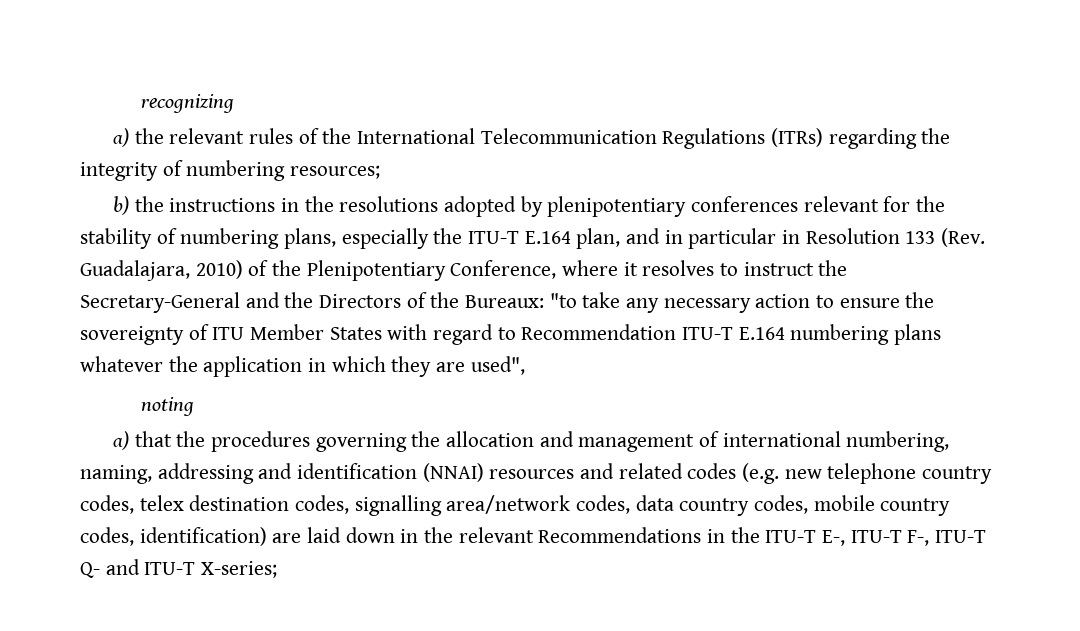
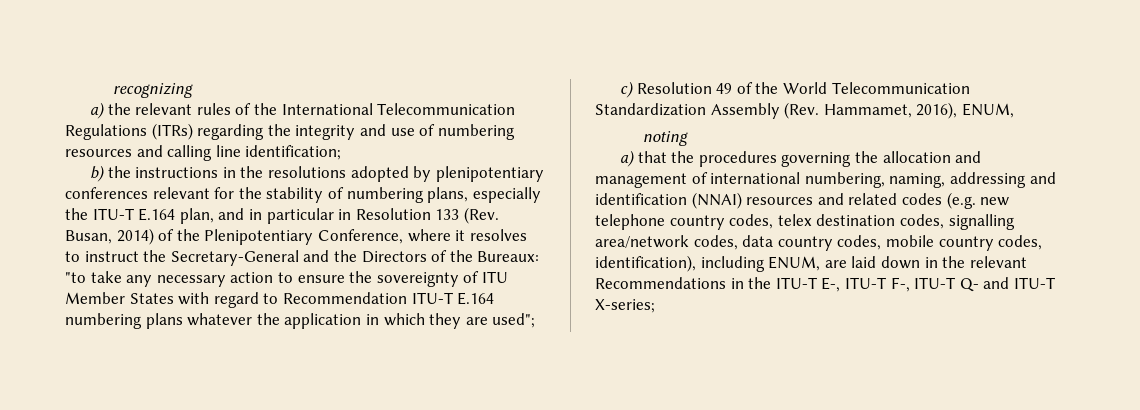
- a) the relevant rules of the International Telecommunication Regulations (ITRs) regarding the integrity of numbering resources;
+ a) the relevant rules of the International Telecommunication Regulations (ITRs) regarding the integrity and use of numbering resources and calling line identification;
- b) the instructions in the resolutions adopted by plenipotentiary conferences relevant for the stability of numbering plans, especially the ITU-T E.164 plan, and in particular in Resolution 133 (Rev. Guadalajara, 2010) of the Plenipotentiary Conference, where it resolves to instruct the Secretary-General and the Directors of the Bureaux:
+ b) the instructions in the resolutions adopted by plenipotentiary conferences relevant for the stability of numbering plans, especially the ITU-T E.164 plan, and in particular in Resolution 133 (Rev. Busan, 2014) of the Plenipotentiary Conference, where it resolves to instruct the Secretary-General and the Directors of the Bureaux:
- "to take any necessary action to ensure the sovereignty of ITU Member States with regard to Recommendation ITU-T E.164 numbering plans whatever the application in which they are used",
+ "to take any necessary action to ensure the sovereignty of ITU Member States with regard to Recommendation ITU-T E.164 numbering plans whatever the application in which they are used";
+ c) Resolution 49 of the World Telecommunication Standardization Assembly (Rev. Hammamet, 2016), ENUM,
- a) that the procedures governing the allocation and management of international numbering, naming, addressing and identification (NNAI) resources and related codes (e.g. new telephone country codes, telex destination codes, signalling area/network codes, data country codes, mobile country codes, identification) are laid down in the relevant Recommendations in the ITU-T E-, ITU-T F-, ITU-T Q- and ITU-T X-series;
+ a) that the procedures governing the allocation and management of international numbering, naming, addressing and identification (NNAI) resources and related codes (e.g. new telephone country codes, telex destination codes, signalling area/network codes, data country codes, mobile country codes, identification), including ENUM, are laid down in the relevant Recommendations in the ITU-T E-, ITU-T F-, ITU-T Q- and ITU-T X-series;

